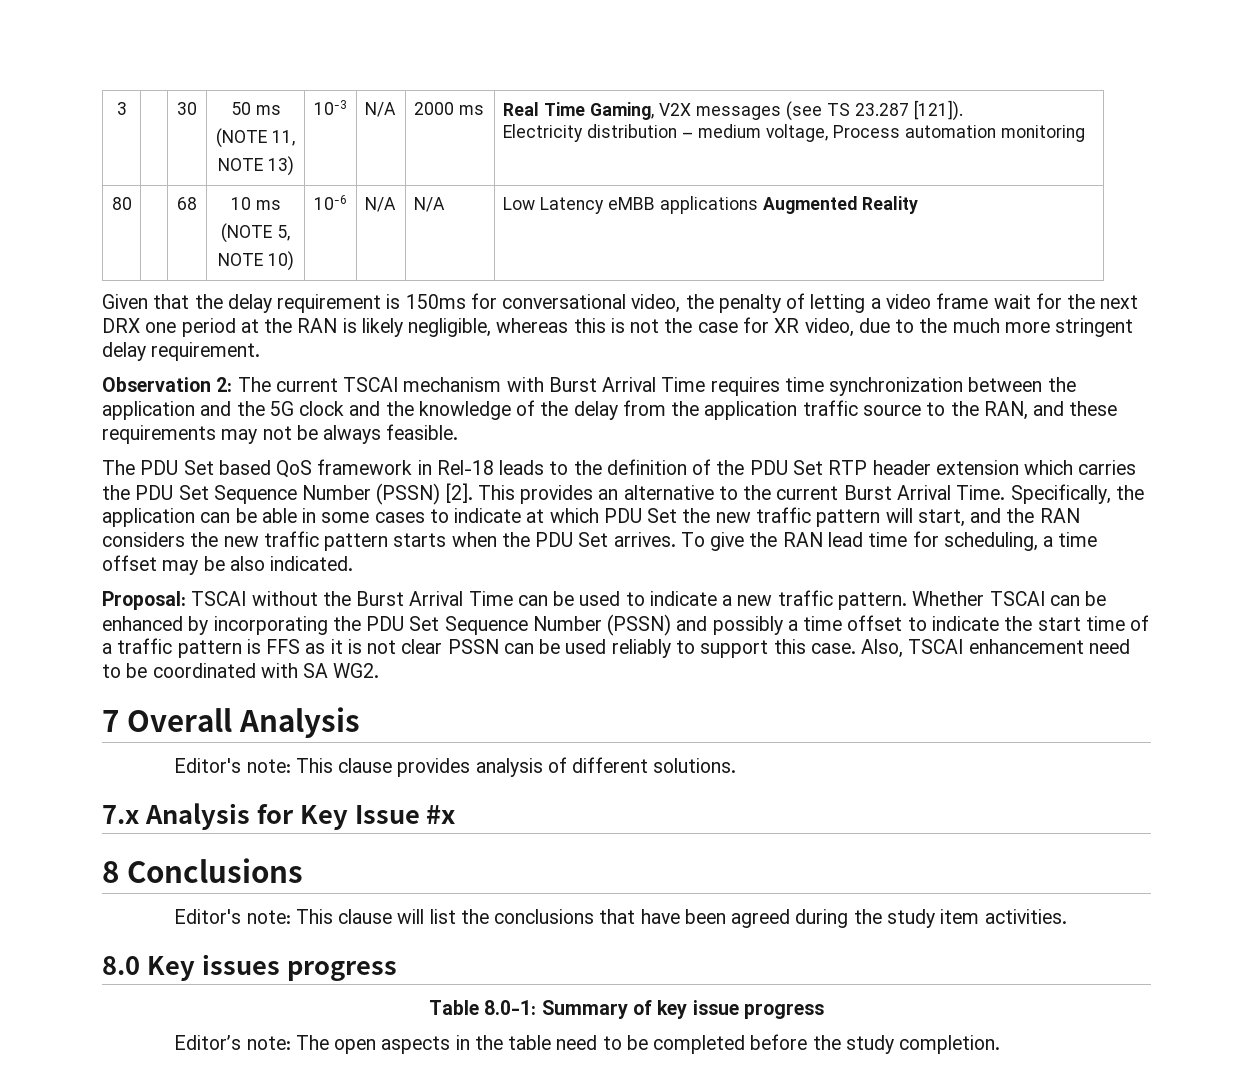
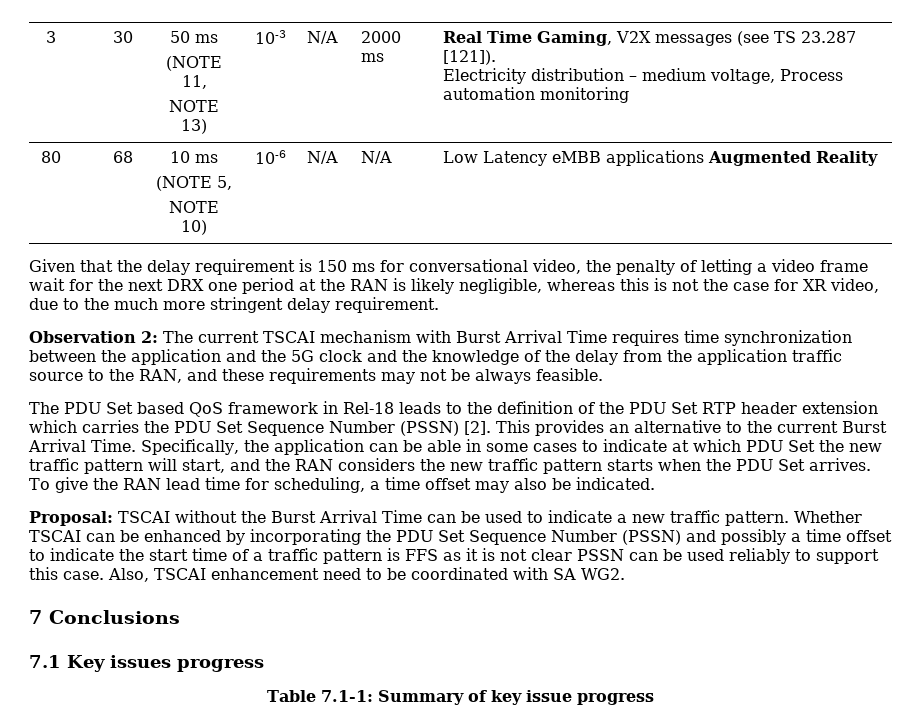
- Given that the delay requirement is 150ms for conversational video, the penalty of letting a video frame wait for the next DRX one period at the RAN is likely negligible, whereas this is not the case for XR video, due to the much more stringent delay requirement.
+ Given that the delay requirement is 150 ms for conversational video, the penalty of letting a video frame wait for the next DRX one period at the RAN is likely negligible, whereas this is not the case for XR video, due to the much more stringent delay requirement.
- To give the RAN lead time for scheduling, a time offset may be also indicated.
+ To give the RAN lead time for scheduling, a time offset may also be indicated.
- 7 Overall Analysis
- Editor's note: This clause provides analysis of different solutions.
- 7.x Analysis for Key Issue #x
- 8 Conclusions
- Editor's note: This clause will list the conclusions that have been agreed during the study item activities.
- 8.0 Key issues progress
+ 7 Conclusions
+ 7.1 Key issues progress
- Table 8.0-1: Summary of key issue progress
+ Table 7.1-1: Summary of key issue progress
- Editor’s note: The open aspects in the table need to be completed before the study completion.

